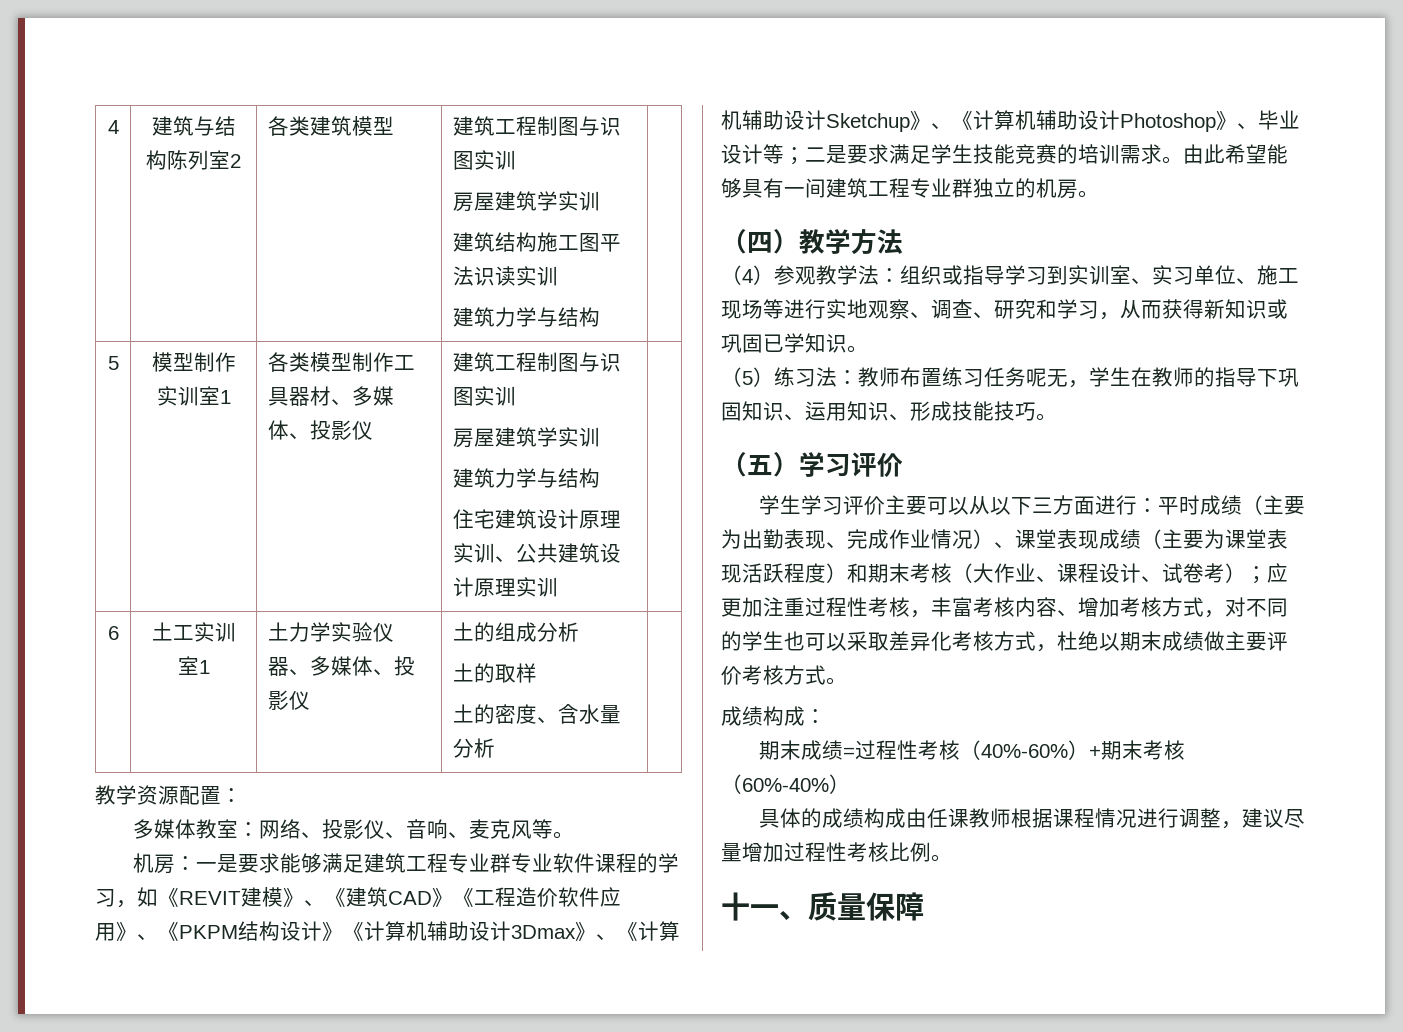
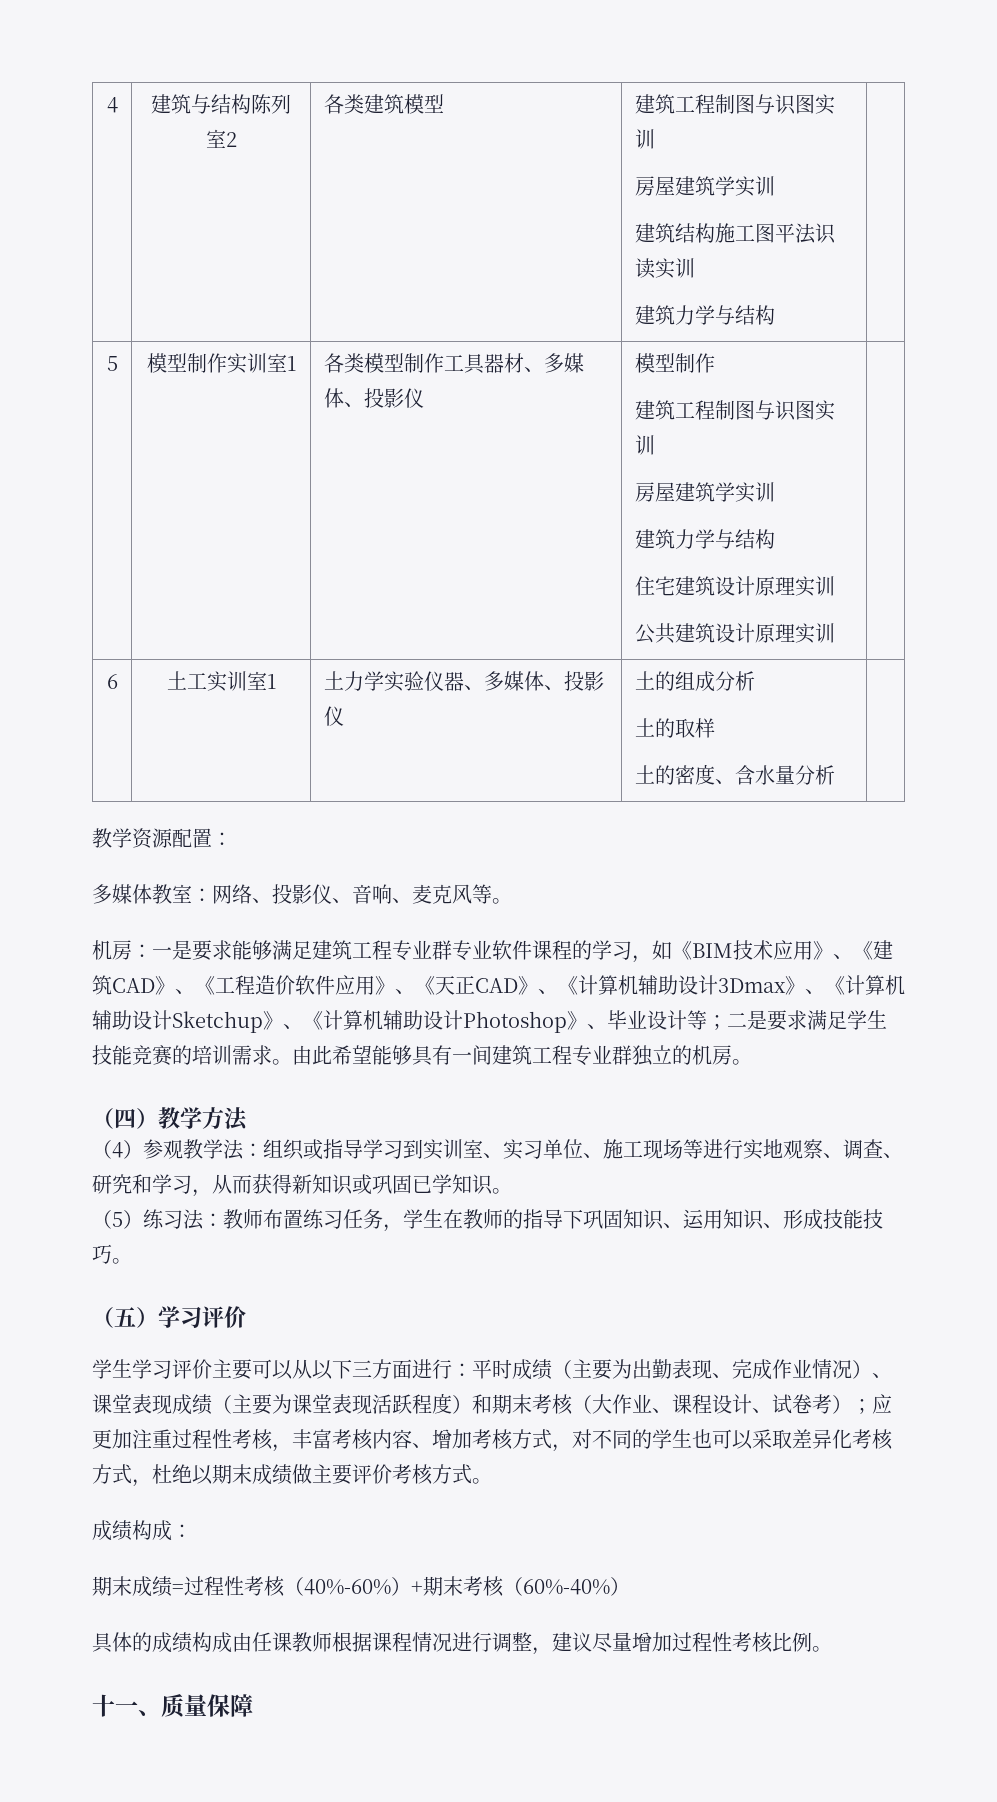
- 5 | 模型制作实训室1 | 各类模型制作工具器材、多媒体、投影仪 | 建筑工程制图与识图实训
+ 5 | 模型制作实训室1 | 各类模型制作工具器材、多媒体、投影仪 | 模型制作
+ 建筑工程制图与识图实训
  房屋建筑学实训
  建筑力学与结构
- 住宅建筑设计原理实训、公共建筑设计原理实训 |
+ 住宅建筑设计原理实训
+ 公共建筑设计原理实训 |
- 机房：一是要求能够满足建筑工程专业群专业软件课程的学习，如《REVIT建模》、《建筑CAD》《工程造价软件应用》、《PKPM结构设计》《计算机辅助设计3Dmax》、《计算机辅助设计Sketchup》、《计算机辅助设计Photoshop》、毕业设计等；二是要求满足学生技能竞赛的培训需求。
+ 机房：一是要求能够满足建筑工程专业群专业软件课程的学习，如《BIM技术应用》、《建筑CAD》、《工程造价软件应用》、《天正CAD》、《计算机辅助设计3Dmax》、《计算机辅助设计Sketchup》、《计算机辅助设计Photoshop》、毕业设计等；二是要求满足学生技能竞赛的培训需求。
- （5）练习法：教师布置练习任务呢无，学生在教师的指导下巩固知识、运用知识、形成技能技巧。
+ （5）练习法：教师布置练习任务，学生在教师的指导下巩固知识、运用知识、形成技能技巧。

